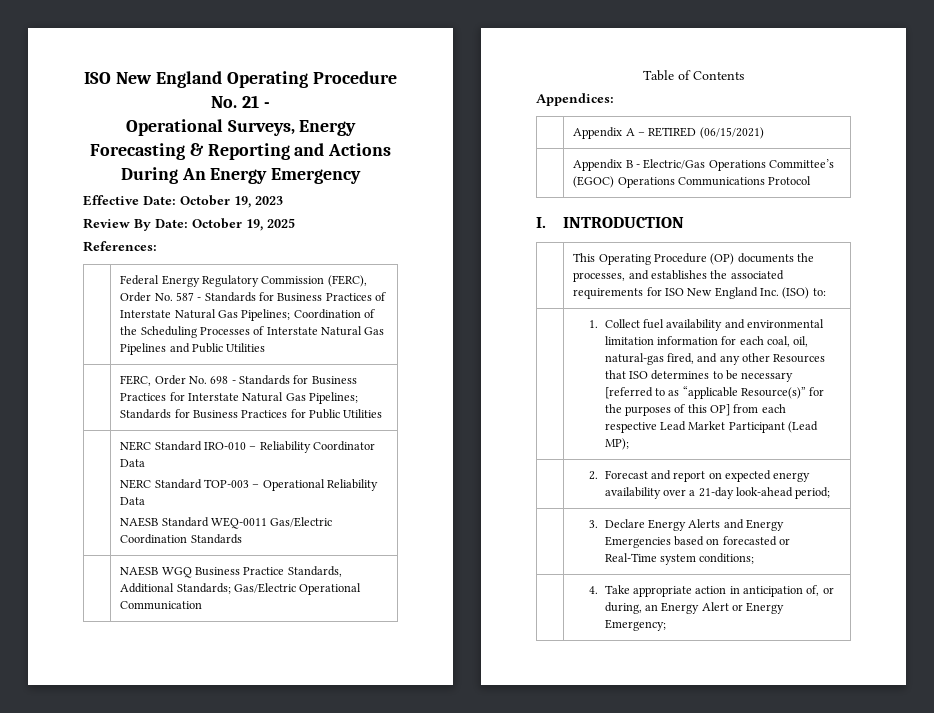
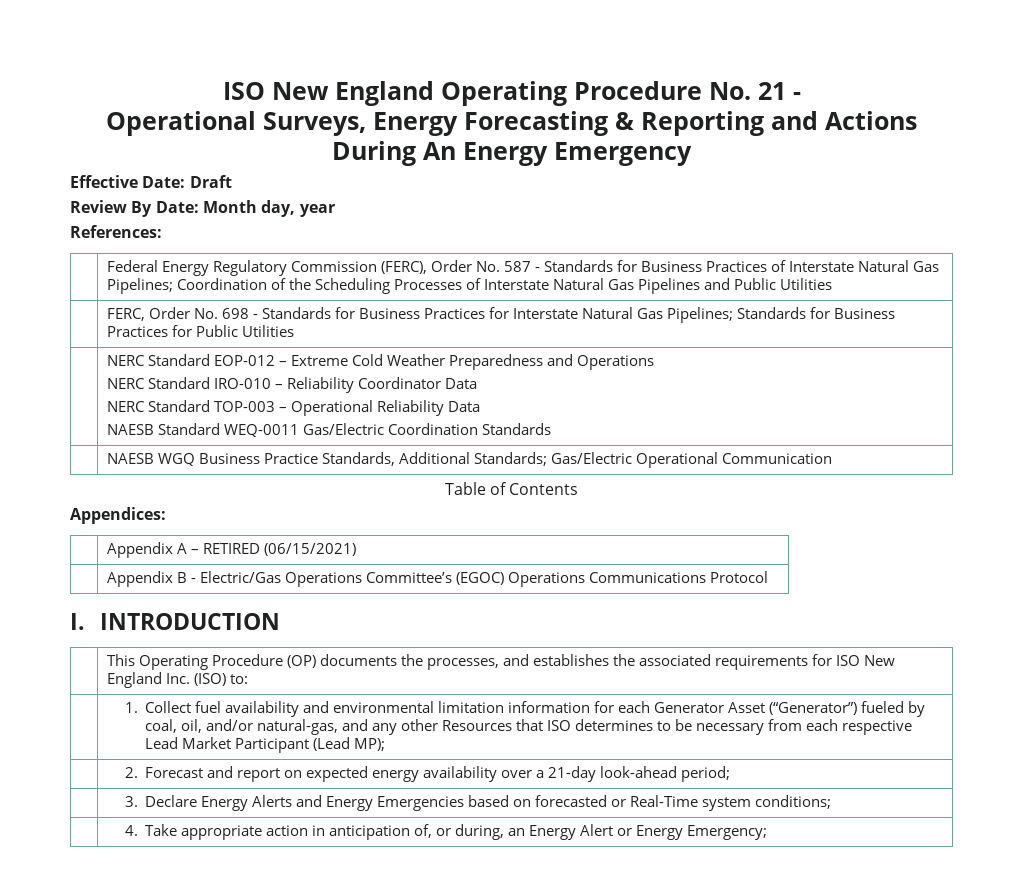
- Effective Date: October 19, 2023
+ Effective Date: Draft
- Review By Date: October 19, 2025
+ Review By Date: Month day, year
- | NERC Standard IRO-010 – Reliability Coordinator Data
+ | NERC Standard EOP-012 – Extreme Cold Weather Preparedness and Operations
+ NERC Standard IRO-010 – Reliability Coordinator Data
- 1. Collect fuel availability and environmental limitation information for each coal, oil, natural-gas fired, and any other Resources that ISO determines to be necessary [referred to as “applicable Resource(s)” for the purposes of this OP] from each respective Lead Market Participant (Lead MP);
+ 1. Collect fuel availability and environmental limitation information for each Generator Asset (“Generator”) fueled by coal, oil, and/or natural-gas, and any other Resources that ISO determines to be necessary from each respective Lead Market Participant (Lead MP);

